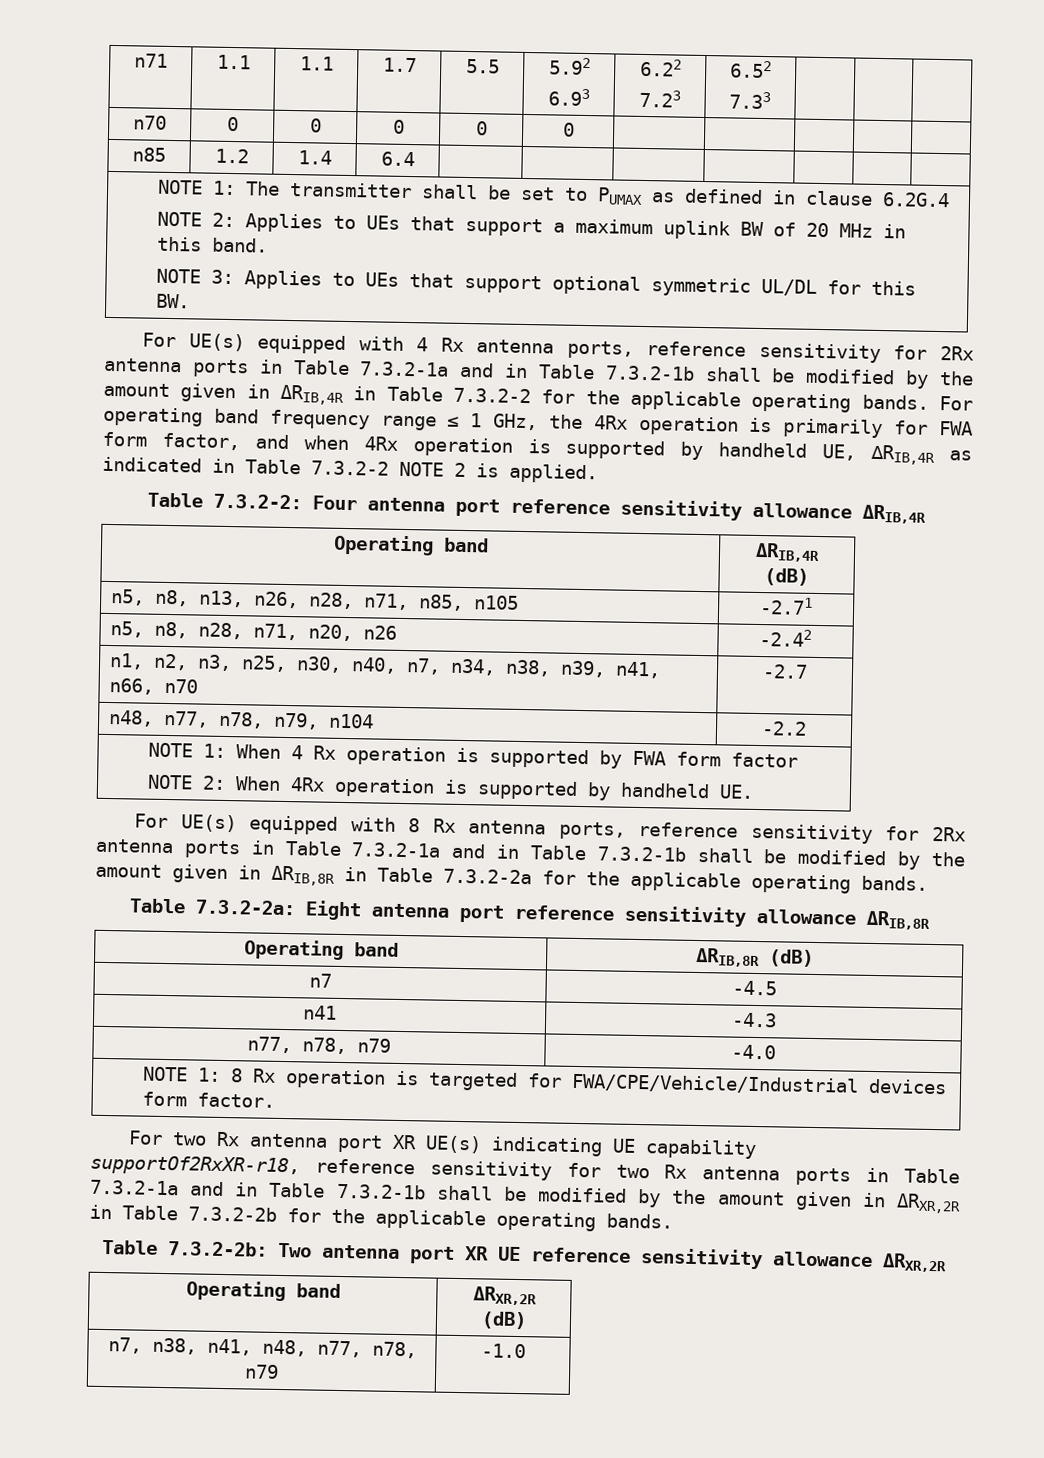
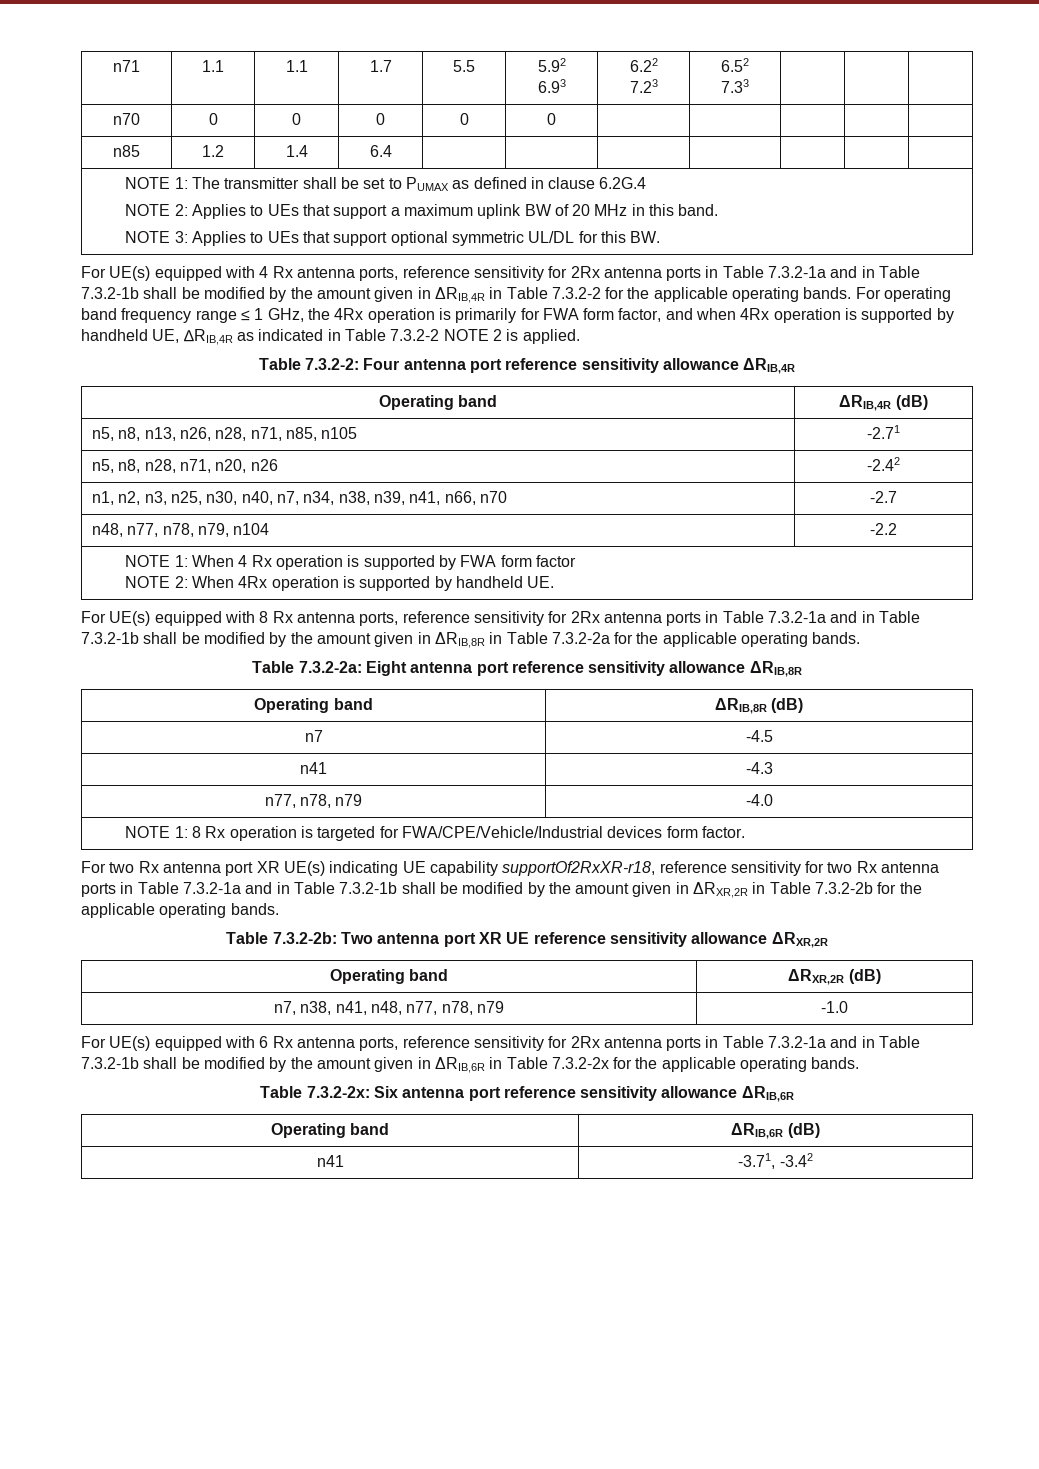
+ For UE(s) equipped with 6 Rx antenna ports, reference sensitivity for 2Rx antenna ports in Table 7.3.2-1a and in Table 7.3.2-1b shall be modified by the amount given in ΔRIB,6R in Table 7.3.2-2x for the applicable operating bands.
+ Table 7.3.2-2x: Six antenna port reference sensitivity allowance ΔRIB,6R
+ Operating band | ΔRIB,6R (dB)
+ n41 | -3.71, -3.42

